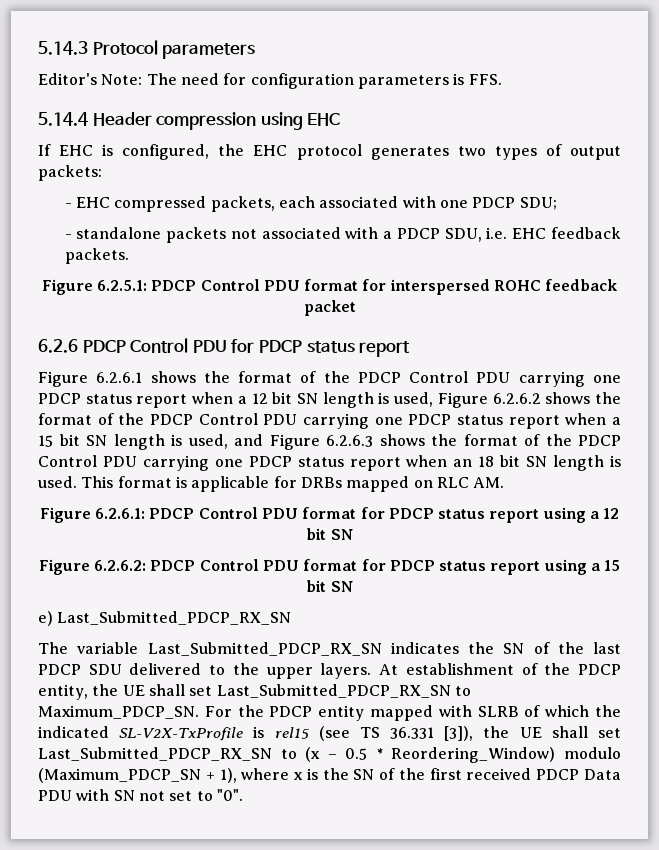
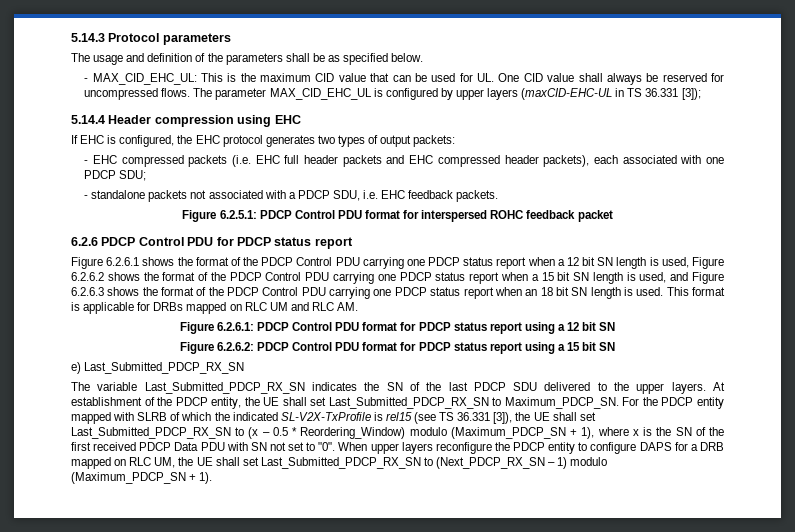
- Editor's Note: The need for configuration parameters is FFS.
+ The usage and definition of the parameters shall be as specified below.
+ - MAX_CID_EHC_UL: This is the maximum CID value that can be used for UL. One CID value shall always be reserved for uncompressed flows. The parameter MAX_CID_EHC_UL is configured by upper layers (maxCID-EHC-UL in TS 36.331 [3]);
- - EHC compressed packets, each associated with one PDCP SDU;
+ - EHC compressed packets (i.e. EHC full header packets and EHC compressed header packets), each associated with one PDCP SDU;
- This format is applicable for DRBs mapped on RLC AM.
+ This format is applicable for DRBs mapped on RLC UM and RLC AM.
+ When upper layers reconfigure the PDCP entity to configure DAPS for a DRB mapped on RLC UM, the UE shall set Last_Submitted_PDCP_RX_SN to (Next_PDCP_RX_SN – 1) modulo (Maximum_PDCP_SN + 1).

